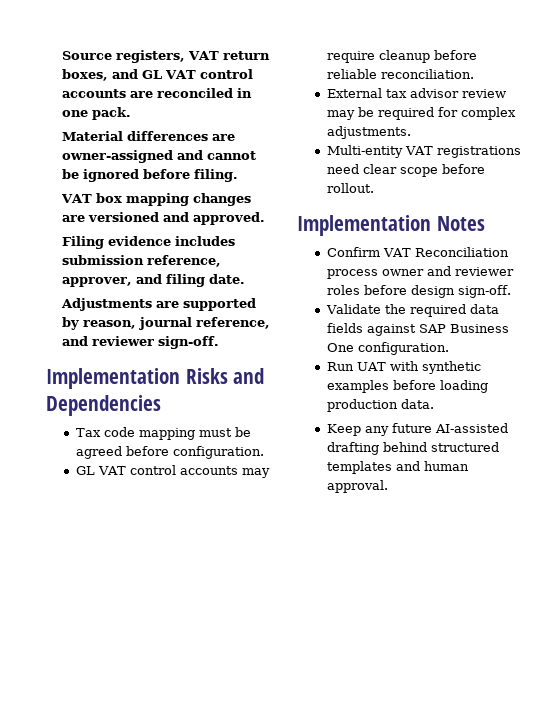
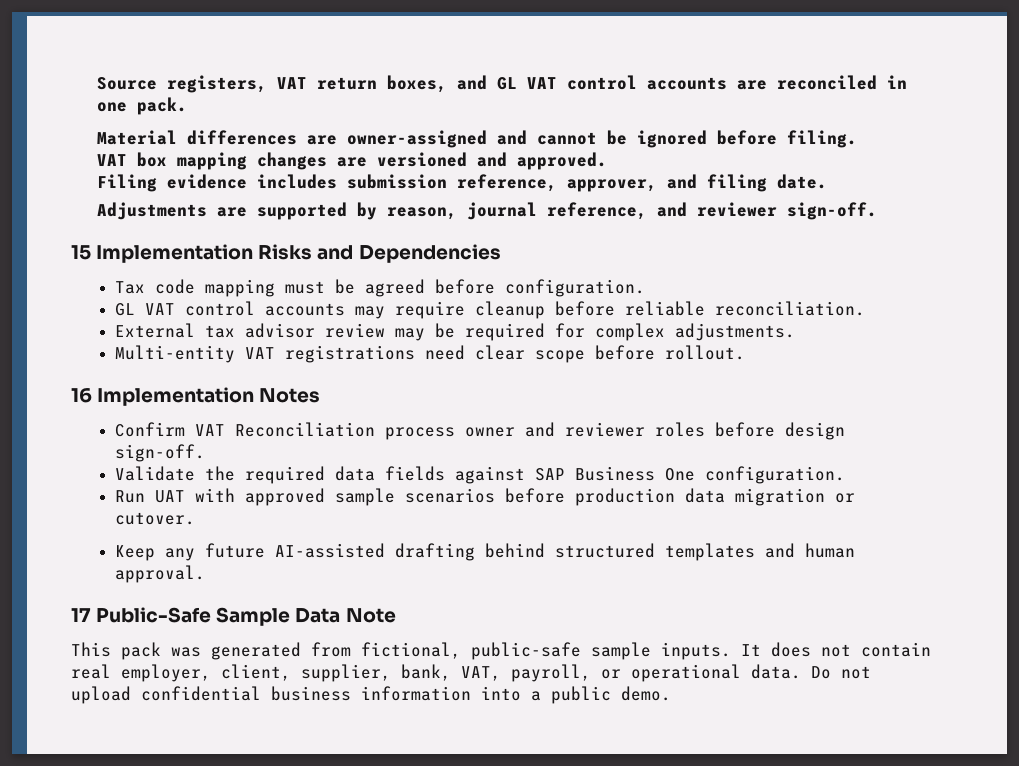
- Implementation Risks and Dependencies
+ 15 Implementation Risks and Dependencies
- Implementation Notes
+ 16 Implementation Notes
- Run UAT with synthetic examples before loading production data.
+ Run UAT with approved sample scenarios before production data migration or cutover.
+ 17 Public-Safe Sample Data Note
+ This pack was generated from fictional, public-safe sample inputs. It does not contain real employer, client, supplier, bank, VAT, payroll, or operational data. Do not upload confidential business information into a public demo.

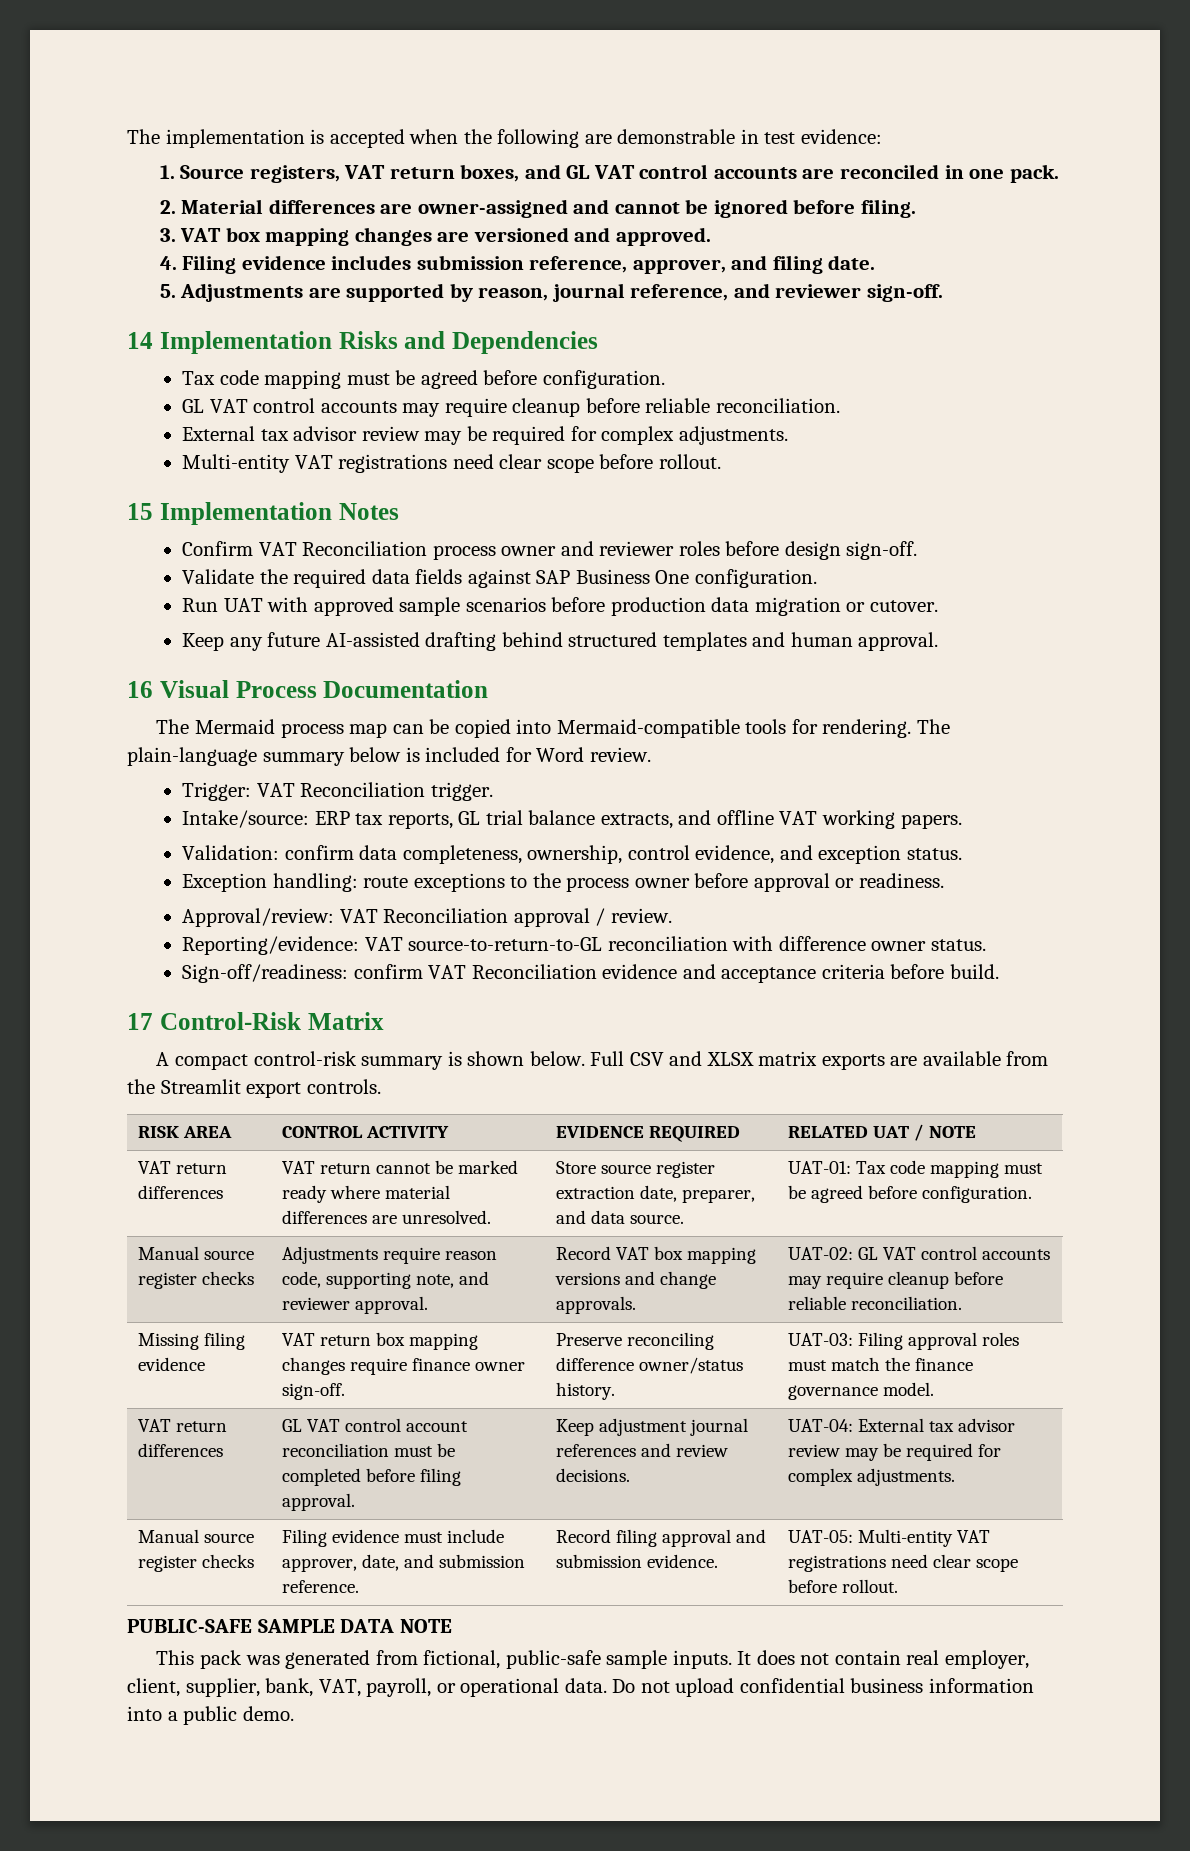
- Source registers, VAT return boxes, and GL VAT control accounts are reconciled in one pack.
+ The implementation is accepted when the following are demonstrable in test evidence:
+ 1. Source registers, VAT return boxes, and GL VAT control accounts are reconciled in one pack.
- Material differences are owner-assigned and cannot be ignored before filing.
+ 2. Material differences are owner-assigned and cannot be ignored before filing.
- VAT box mapping changes are versioned and approved.
+ 3. VAT box mapping changes are versioned and approved.
- Filing evidence includes submission reference, approver, and filing date.
+ 4. Filing evidence includes submission reference, approver, and filing date.
- Adjustments are supported by reason, journal reference, and reviewer sign-off.
+ 5. Adjustments are supported by reason, journal reference, and reviewer sign-off.
- 15 Implementation Risks and Dependencies
+ 14 Implementation Risks and Dependencies
- 16 Implementation Notes
+ 15 Implementation Notes
- 17 Public-Safe Sample Data Note
+ 16 Visual Process Documentation
+ The Mermaid process map can be copied into Mermaid-compatible tools for rendering. The plain-language summary below is included for Word review.
+ Trigger: VAT Reconciliation trigger.
+ Intake/source: ERP tax reports, GL trial balance extracts, and offline VAT working papers.
+ Validation: confirm data completeness, ownership, control evidence, and exception status.
+ Exception handling: route exceptions to the process owner before approval or readiness.
+ Approval/review: VAT Reconciliation approval / review.
+ Reporting/evidence: VAT source-to-return-to-GL reconciliation with difference owner status.
+ Sign-off/readiness: confirm VAT Reconciliation evidence and acceptance criteria before build.
+ 17 Control-Risk Matrix
+ A compact control-risk summary is shown below. Full CSV and XLSX matrix exports are available from the Streamlit export controls.
+ RISK AREA | CONTROL ACTIVITY | EVIDENCE REQUIRED | RELATED UAT / NOTE
+ VAT return differences | VAT return cannot be marked ready where material differences are unresolved. | Store source register extraction date, preparer, and data source. | UAT-01: Tax code mapping must be agreed before configuration.
+ Manual source register checks | Adjustments require reason code, supporting note, and reviewer approval. | Record VAT box mapping versions and change approvals. | UAT-02: GL VAT control accounts may require cleanup before reliable reconciliation.
+ Missing filing evidence | VAT return box mapping changes require finance owner sign-off. | Preserve reconciling difference owner/status history. | UAT-03: Filing approval roles must match the finance governance model.
+ VAT return differences | GL VAT control account reconciliation must be completed before filing approval. | Keep adjustment journal references and review decisions. | UAT-04: External tax advisor review may be required for complex adjustments.
+ Manual source register checks | Filing evidence must include approver, date, and submission reference. | Record filing approval and submission evidence. | UAT-05: Multi-entity VAT registrations need clear scope before rollout.
+ PUBLIC-SAFE SAMPLE DATA NOTE

